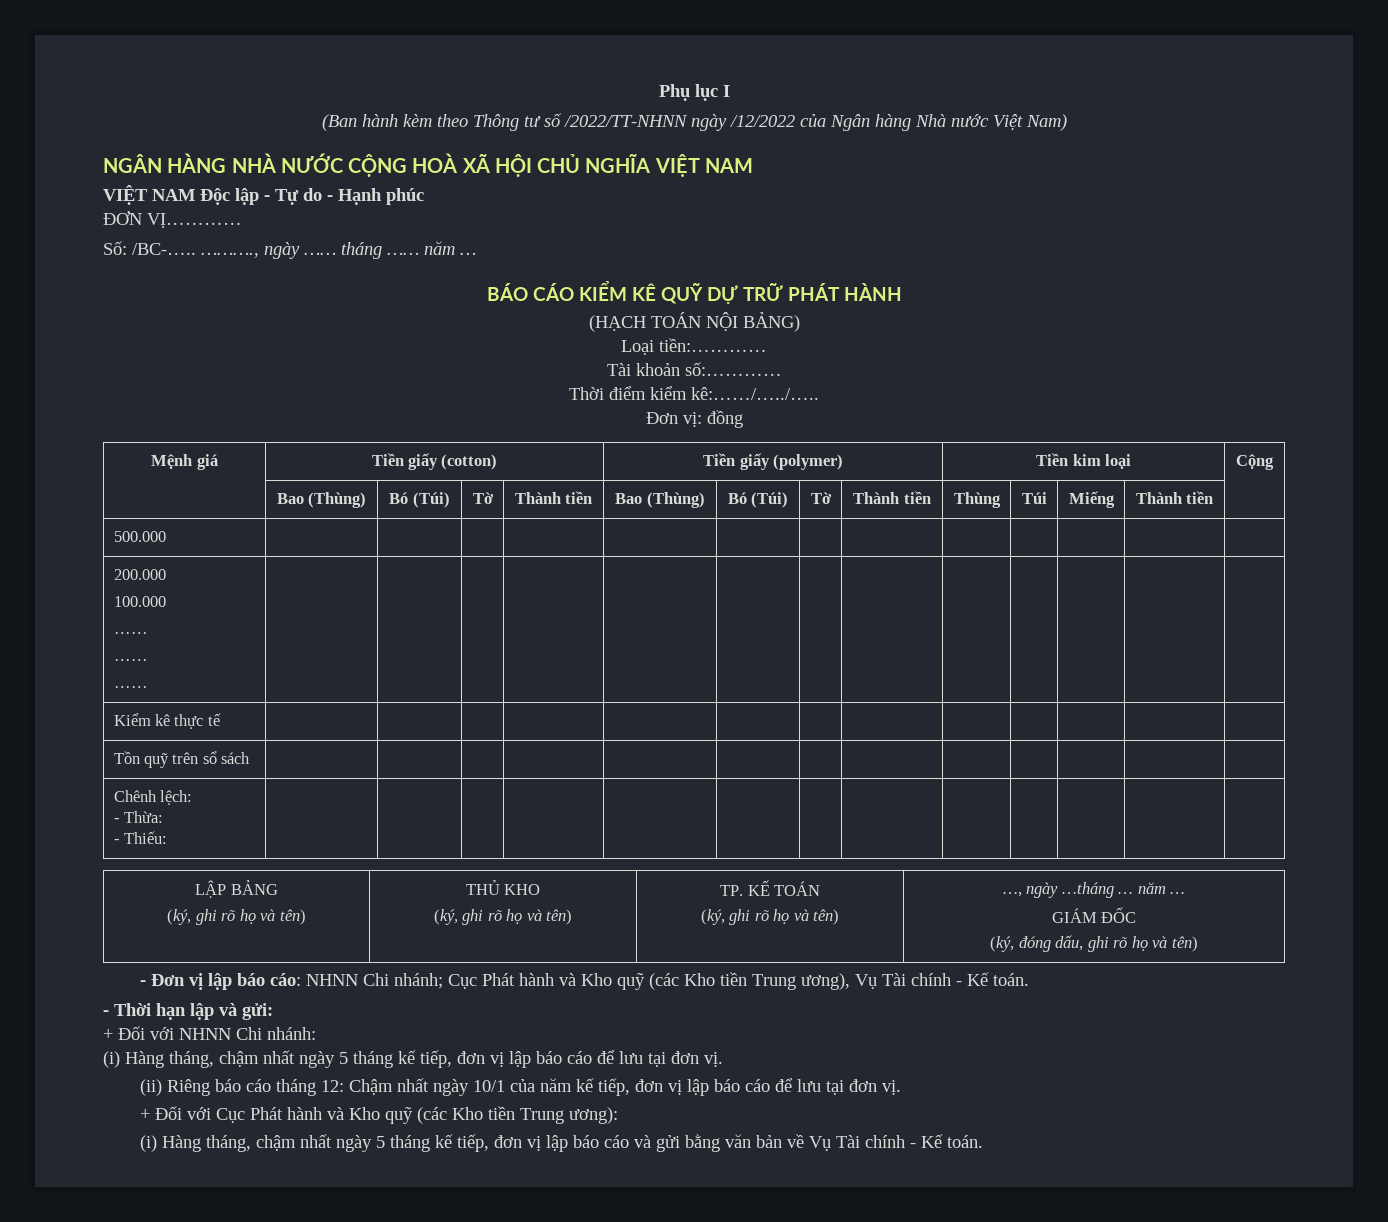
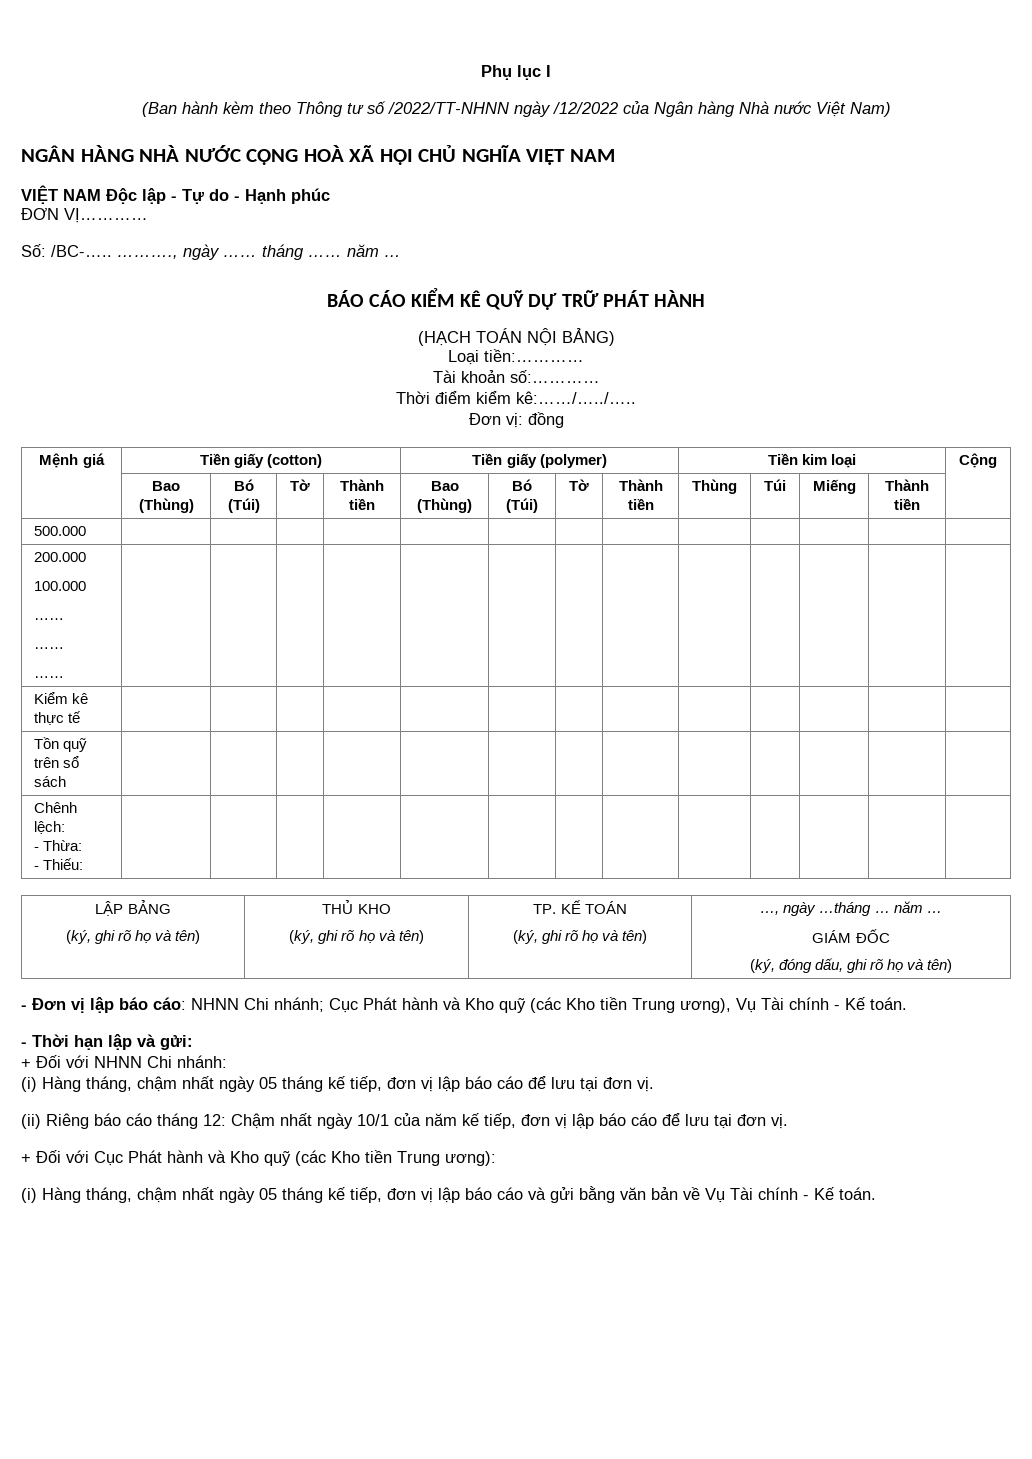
- (i) Hàng tháng, chậm nhất ngày 5 tháng kế tiếp, đơn vị lập báo cáo để lưu tại đơn vị.
+ (i) Hàng tháng, chậm nhất ngày 05 tháng kế tiếp, đơn vị lập báo cáo để lưu tại đơn vị.
- (i) Hàng tháng, chậm nhất ngày 5 tháng kế tiếp, đơn vị lập báo cáo và gửi bằng văn bản về Vụ Tài chính - Kế toán.
+ (i) Hàng tháng, chậm nhất ngày 05 tháng kế tiếp, đơn vị lập báo cáo và gửi bằng văn bản về Vụ Tài chính - Kế toán.

